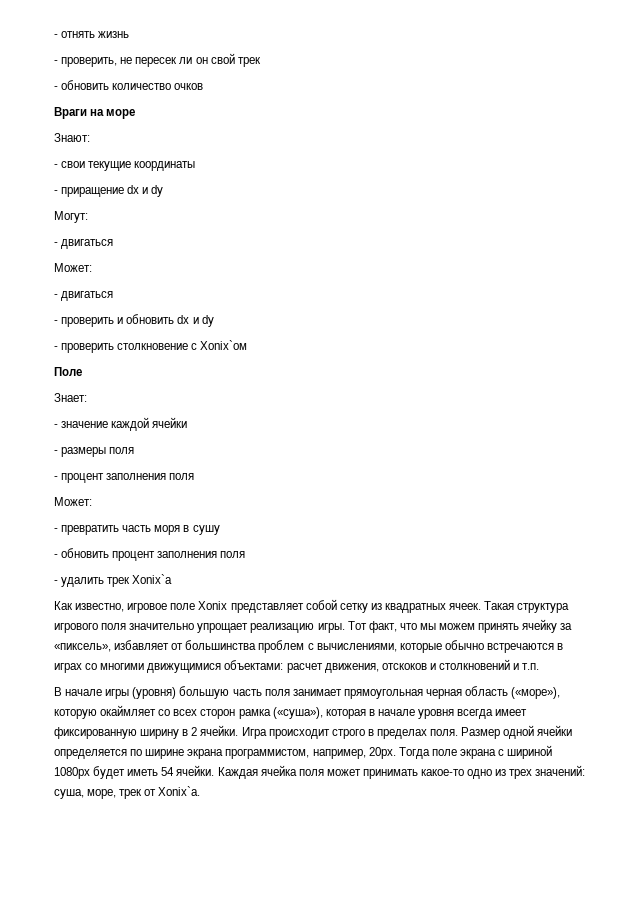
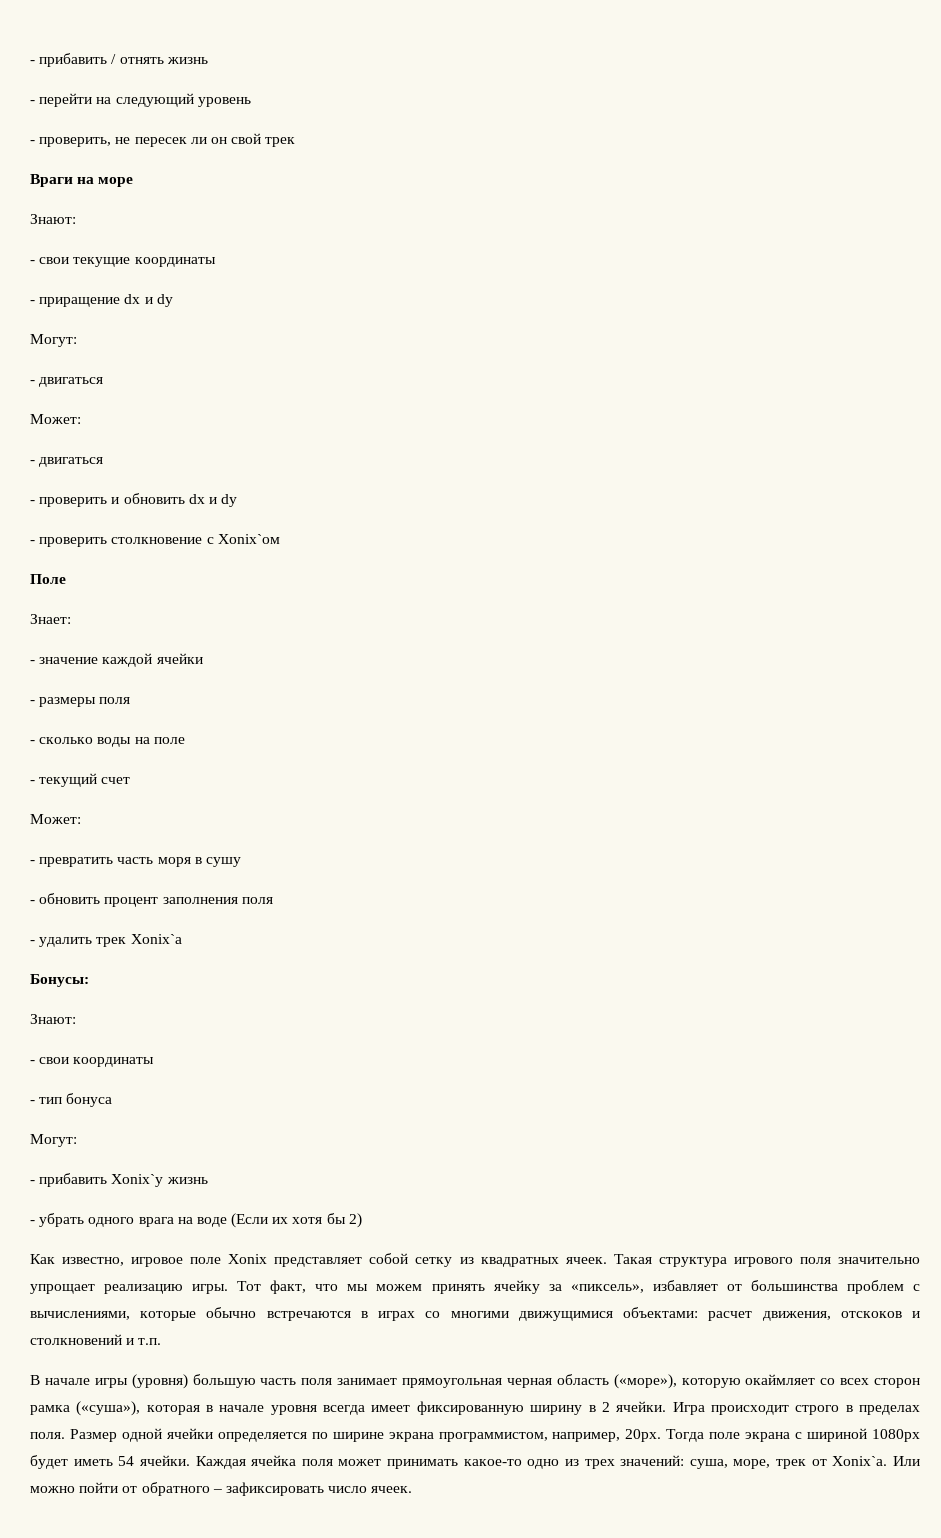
- - отнять жизнь
+ - прибавить / отнять жизнь
+ - перейти на следующий уровень
- - обновить количество очков
- - процент заполнения поля
+ - сколько воды на поле
+ - текущий счет
+ Бонусы:
+ Знают:
+ - свои координаты
+ - тип бонуса
+ Могут:
+ - прибавить Xonix`у жизнь
+ - убрать одного врага на воде (Если их хотя бы 2)
+ Или можно пойти от обратного – зафиксировать число ячеек.

